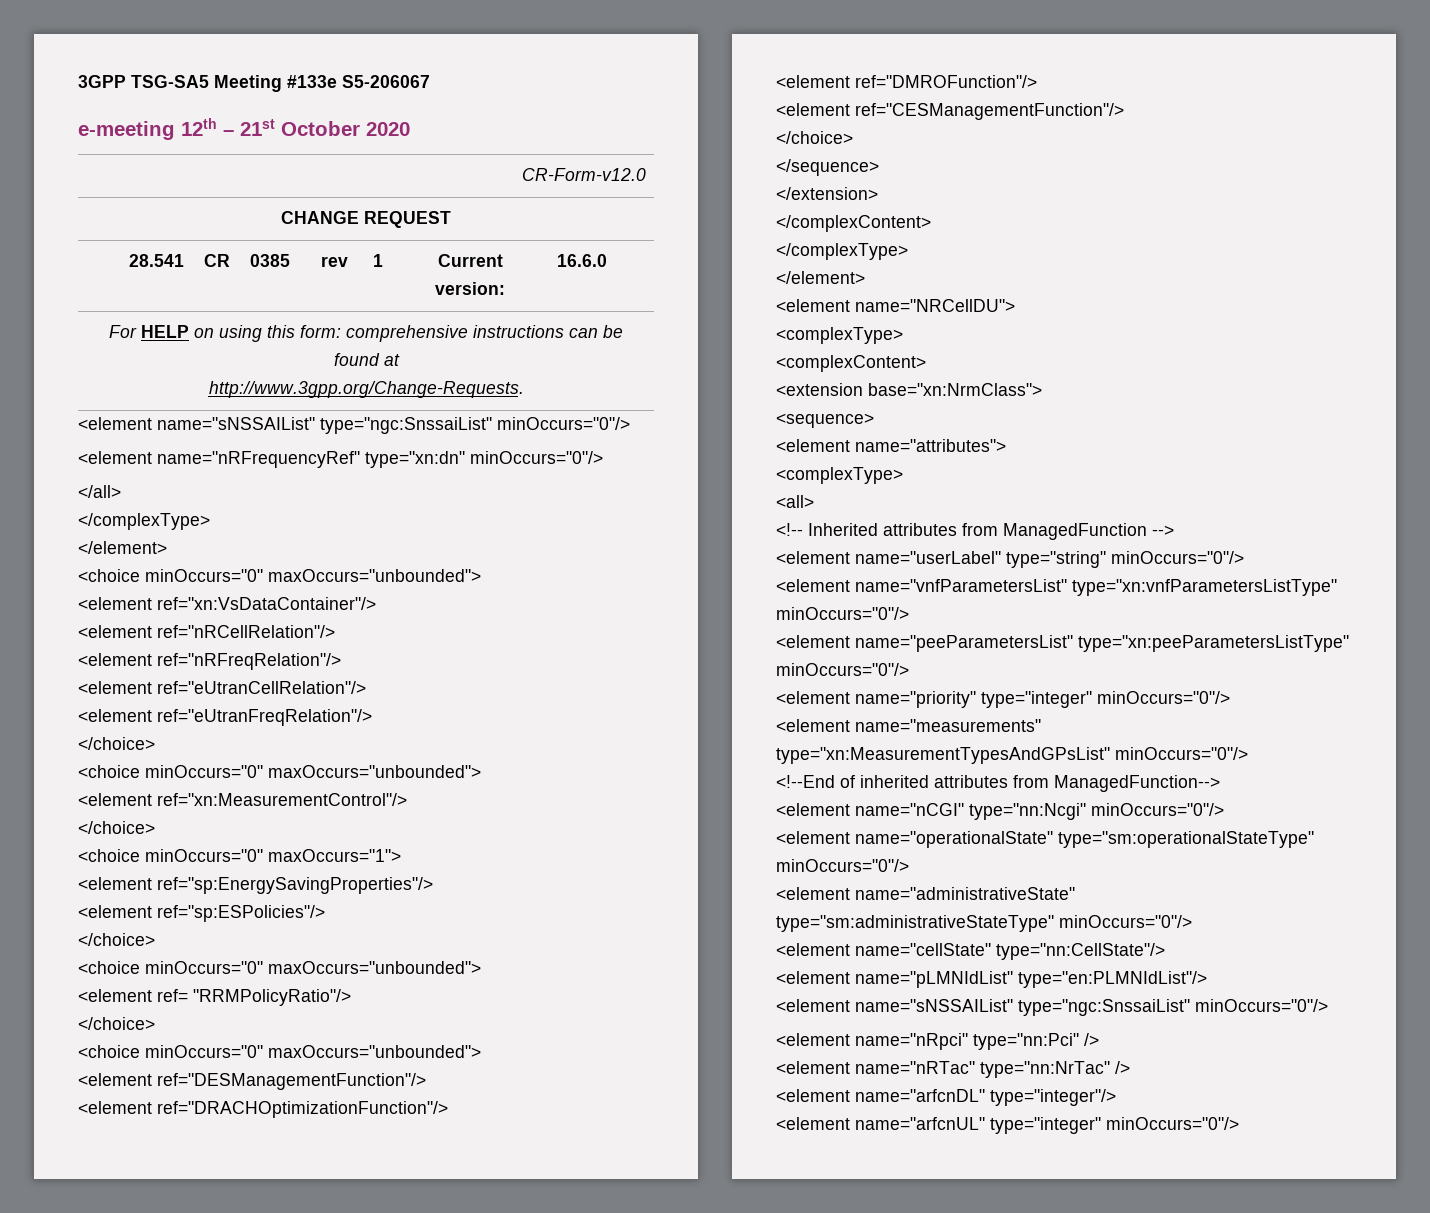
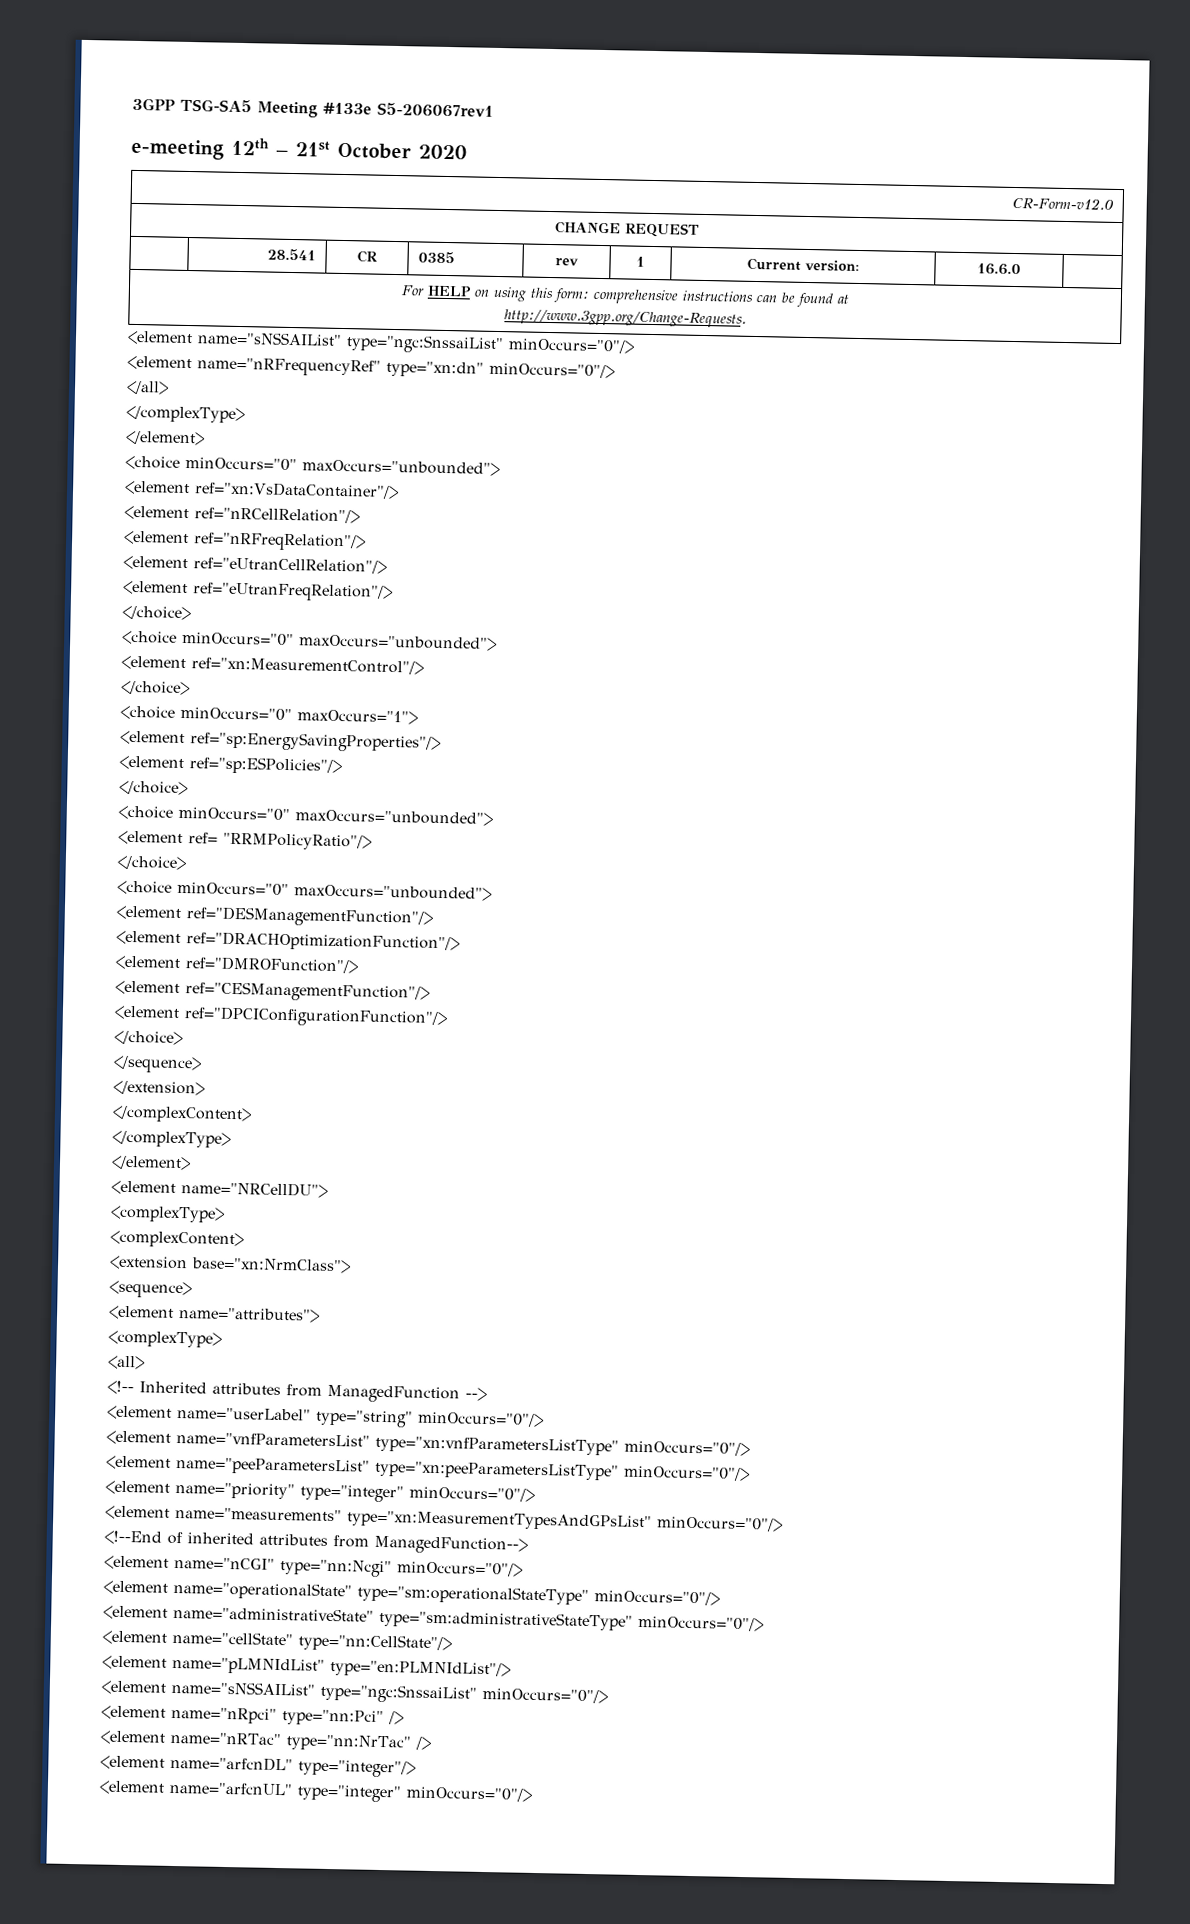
- 3GPP TSG-SA5 Meeting #133e S5-206067
+ 3GPP TSG-SA5 Meeting #133e S5-206067rev1
+ <element ref="DPCIConfigurationFunction"/>

